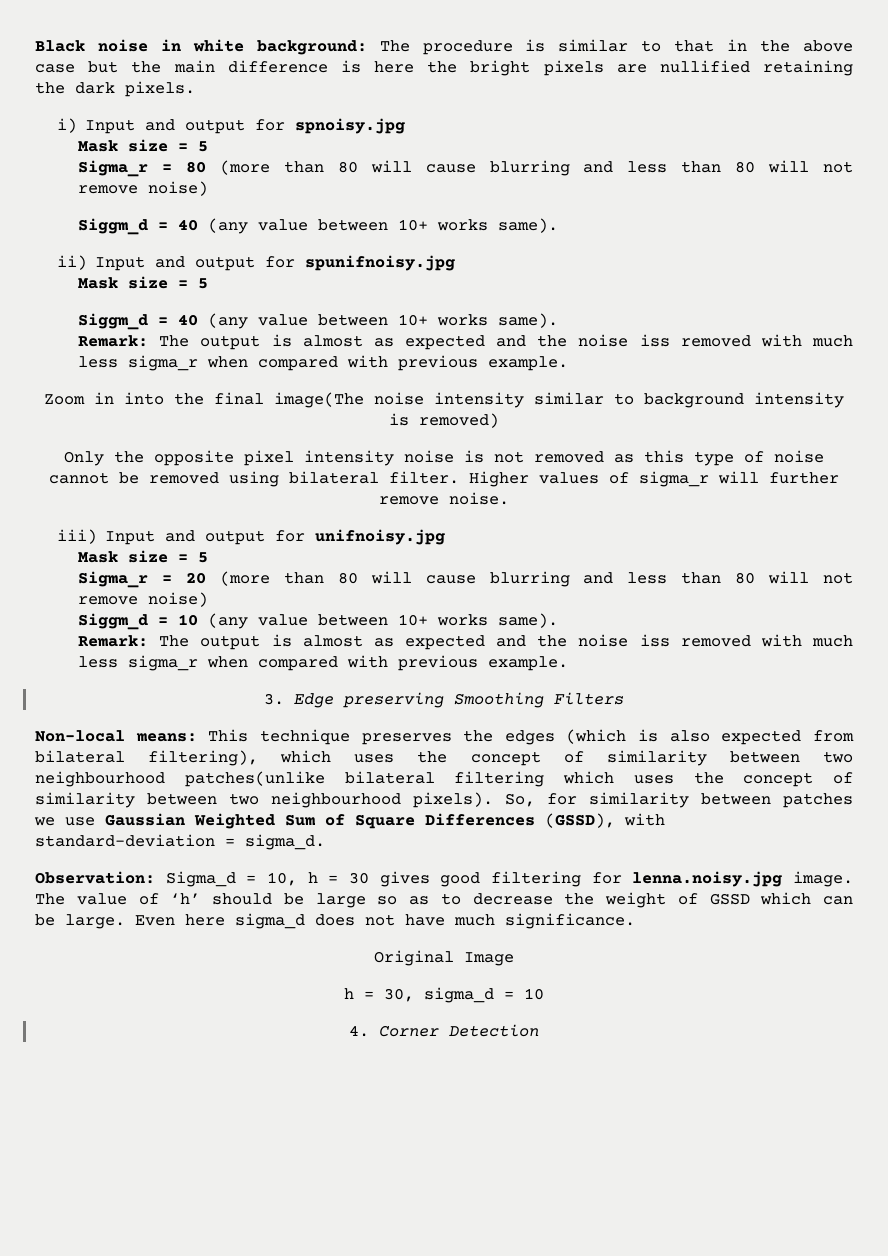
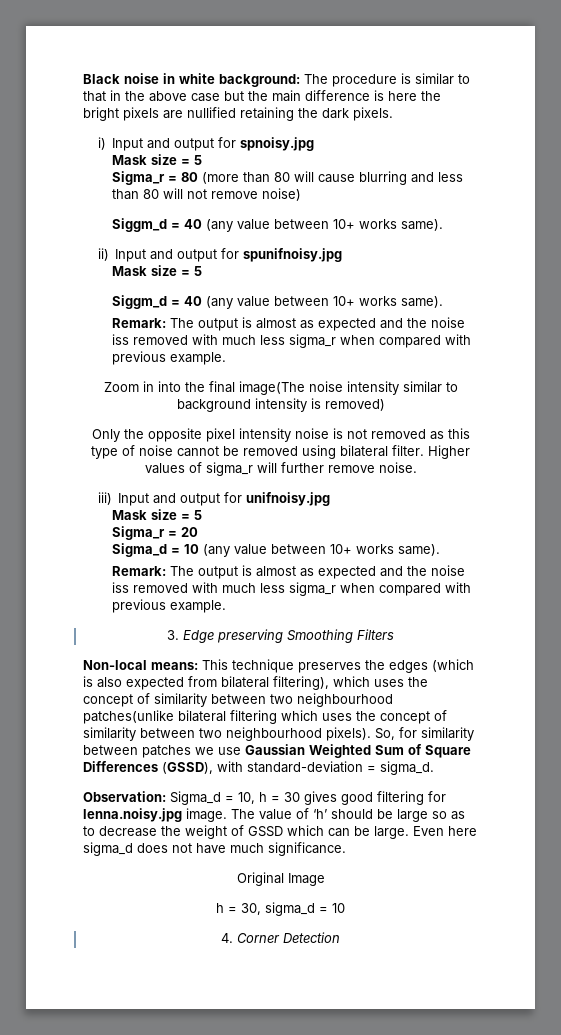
- Sigma_r = 20 (more than 80 will cause blurring and less than 80 will not remove noise)
- Siggm_d = 10 (any value between 10+ works same).
+ Sigma_r = 20
+ Sigma_d = 10 (any value between 10+ works same).

